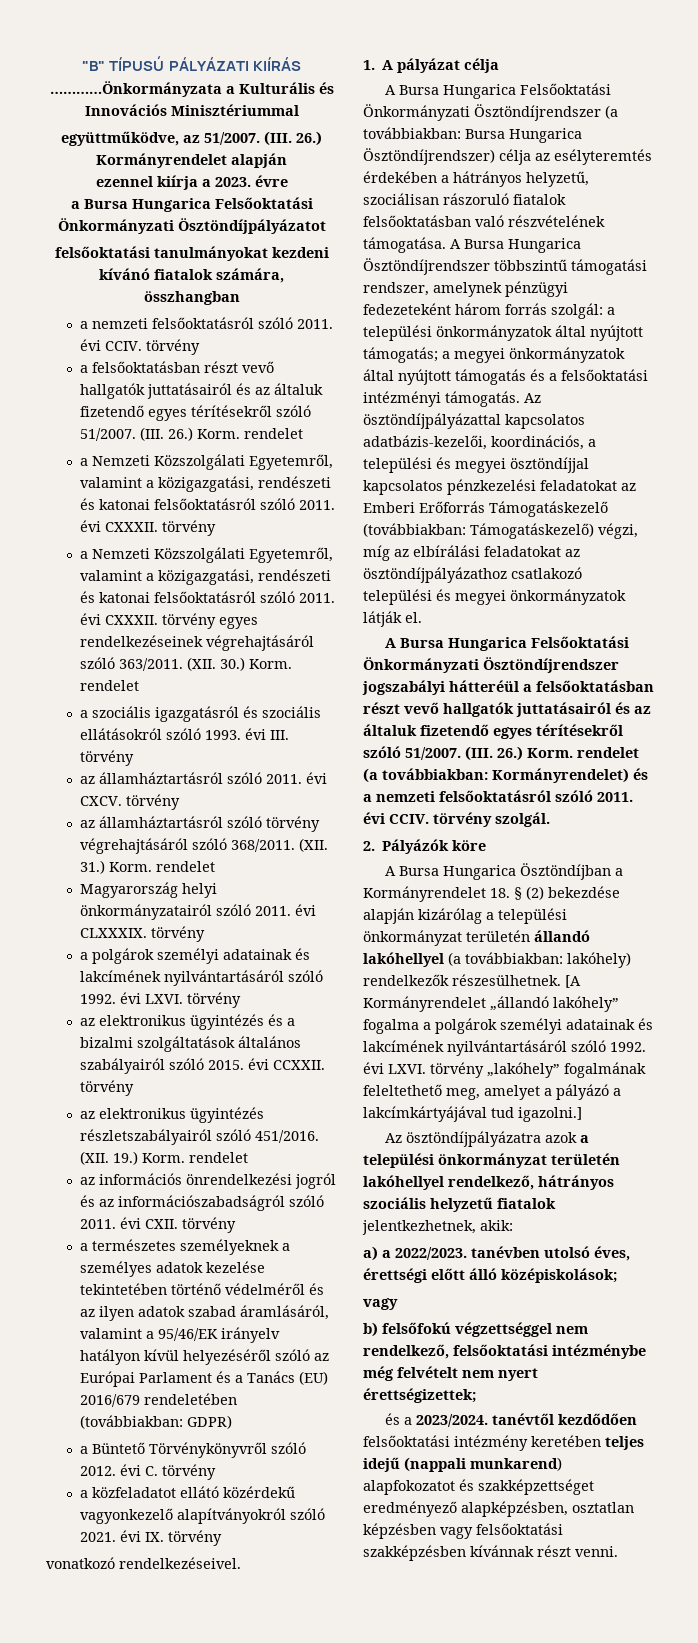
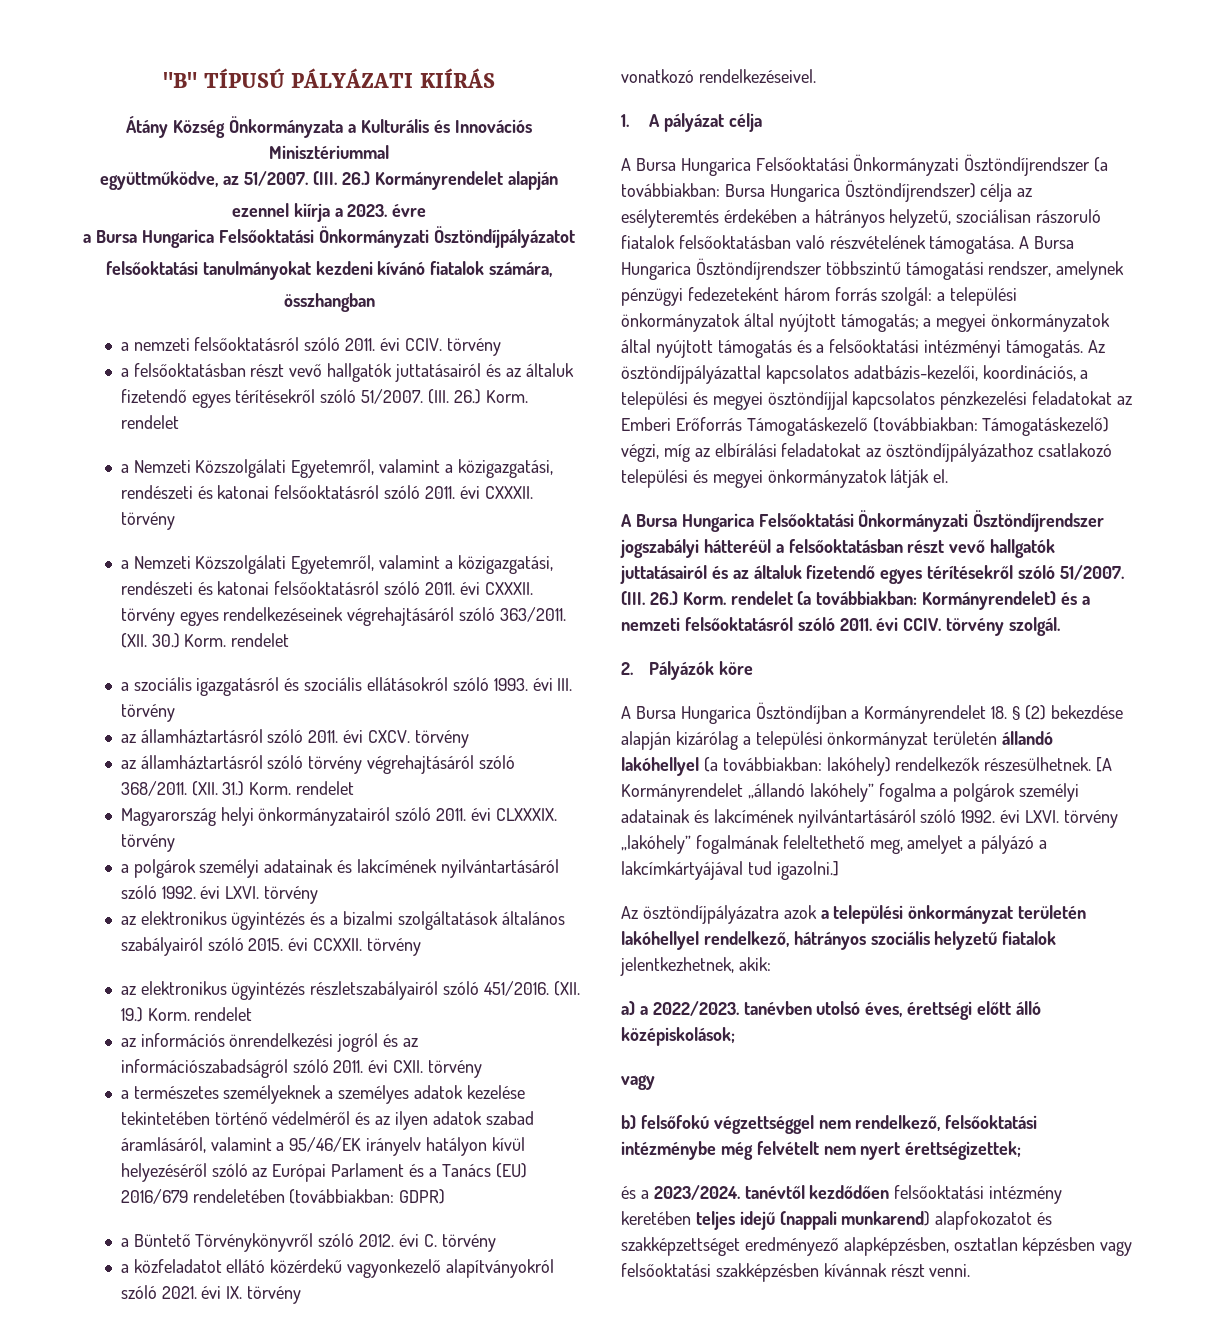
- …………Önkormányzata a Kulturális és Innovációs Minisztériummal
+ Átány Község Önkormányzata a Kulturális és Innovációs Minisztériummal

